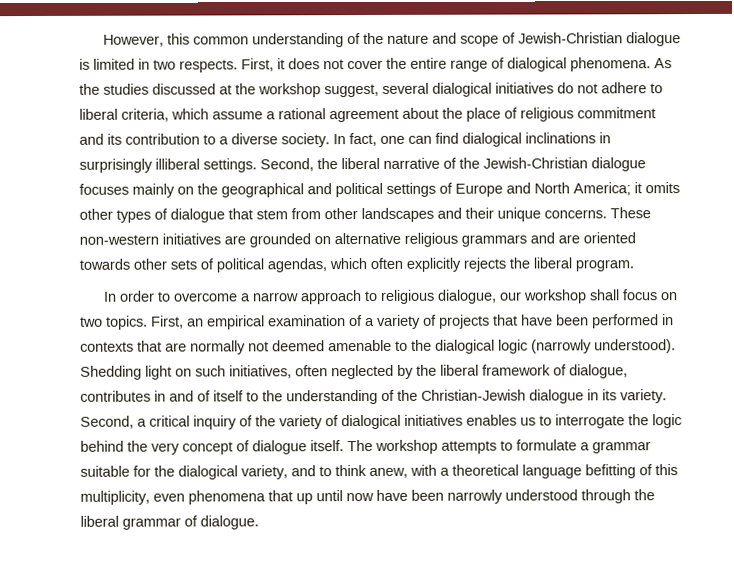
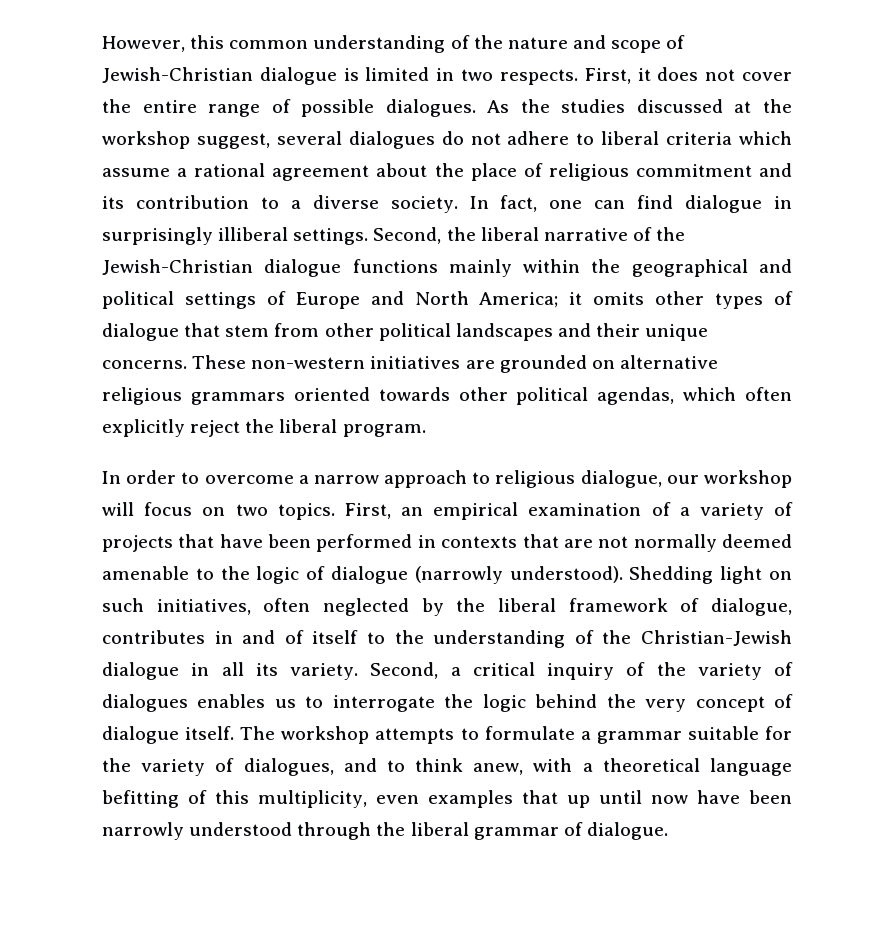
- First, it does not cover the entire range of dialogical phenomena.
+ First, it does not cover the entire range of possible dialogues.
- As the studies discussed at the workshop suggest, several dialogical initiatives do not adhere to liberal criteria, which assume a rational agreement about the place of religious commitment and its contribution to a diverse society.
+ As the studies discussed at the workshop suggest, several dialogues do not adhere to liberal criteria which assume a rational agreement about the place of religious commitment and its contribution to a diverse society.
- In fact, one can find dialogical inclinations in surprisingly illiberal settings.
+ In fact, one can find dialogue in surprisingly illiberal settings.
- Second, the liberal narrative of the Jewish-Christian dialogue focuses mainly on the geographical and political settings of Europe and North America; it omits other types of dialogue that stem from other landscapes and their unique concerns.
+ Second, the liberal narrative of the Jewish-Christian dialogue functions mainly within the geographical and political settings of Europe and North America; it omits other types of dialogue that stem from other political landscapes and their unique concerns.
- These non-western initiatives are grounded on alternative religious grammars and are oriented towards other sets of political agendas, which often explicitly rejects the liberal program.
+ These non-western initiatives are grounded on alternative religious grammars oriented towards other political agendas, which often explicitly reject the liberal program.
- In order to overcome a narrow approach to religious dialogue, our workshop shall focus on two topics.
+ In order to overcome a narrow approach to religious dialogue, our workshop will focus on two topics.
- First, an empirical examination of a variety of projects that have been performed in contexts that are normally not deemed amenable to the dialogical logic (narrowly understood).
+ First, an empirical examination of a variety of projects that have been performed in contexts that are not normally deemed amenable to the logic of dialogue (narrowly understood).
- Shedding light on such initiatives, often neglected by the liberal framework of dialogue, contributes in and of itself to the understanding of the Christian-Jewish dialogue in its variety.
+ Shedding light on such initiatives, often neglected by the liberal framework of dialogue, contributes in and of itself to the understanding of the Christian-Jewish dialogue in all its variety.
- Second, a critical inquiry of the variety of dialogical initiatives enables us to interrogate the logic behind the very concept of dialogue itself.
+ Second, a critical inquiry of the variety of dialogues enables us to interrogate the logic behind the very concept of dialogue itself.
- The workshop attempts to formulate a grammar suitable for the dialogical variety, and to think anew, with a theoretical language befitting of this multiplicity, even phenomena that up until now have been narrowly understood through the liberal grammar of dialogue.
+ The workshop attempts to formulate a grammar suitable for the variety of dialogues, and to think anew, with a theoretical language befitting of this multiplicity, even examples that up until now have been narrowly understood through the liberal grammar of dialogue.

